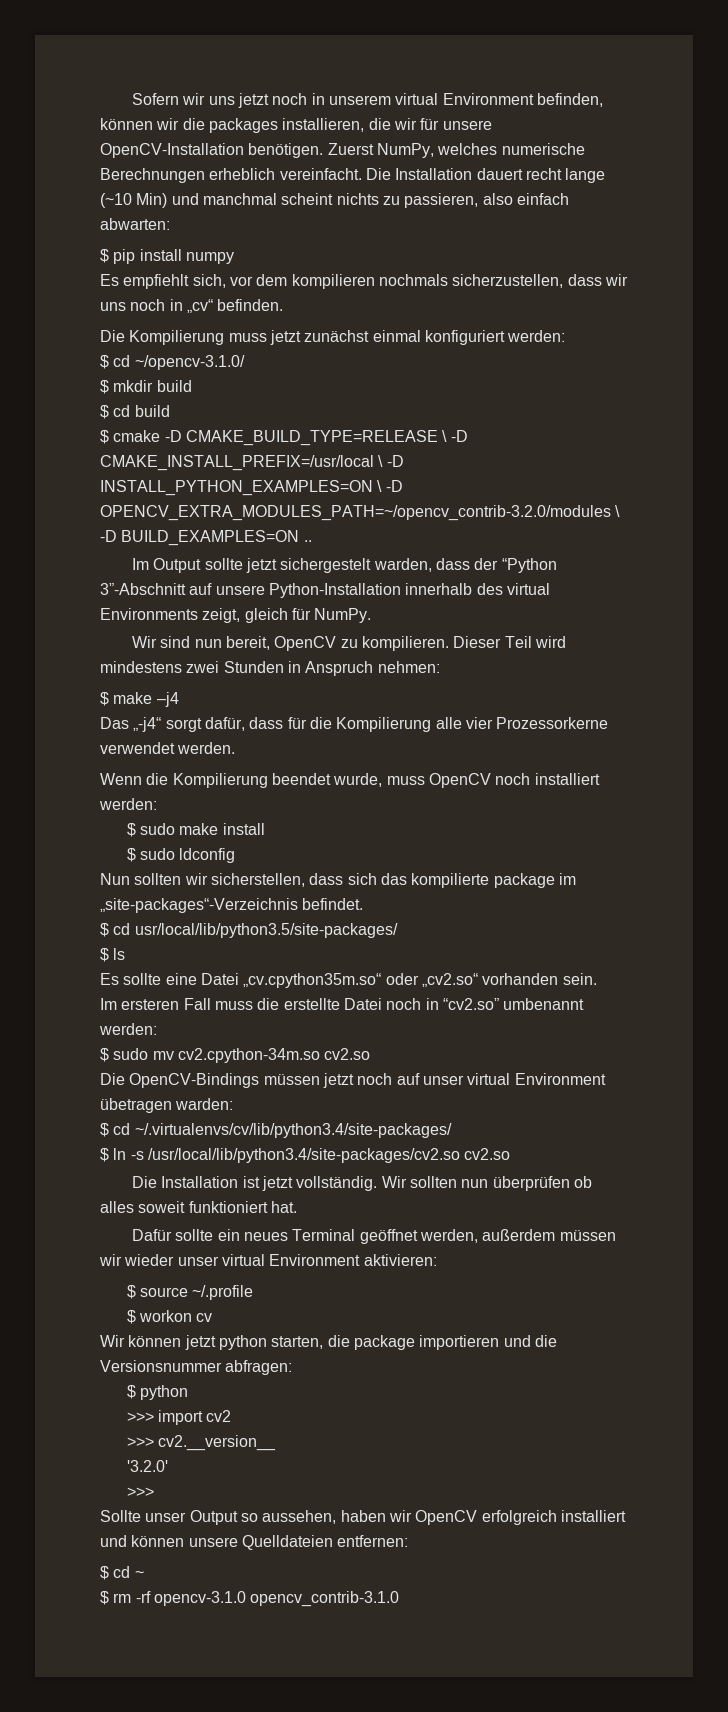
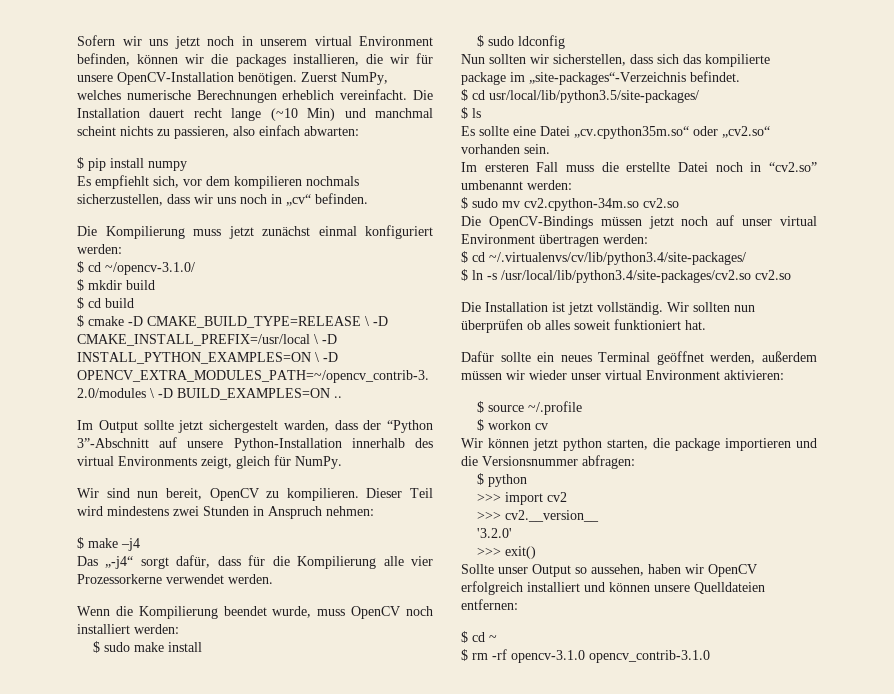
- Die OpenCV-Bindings müssen jetzt noch auf unser virtual Environment übetragen warden:
+ Die OpenCV-Bindings müssen jetzt noch auf unser virtual Environment übertragen werden:
  '3.2.0'
- >>>
+ >>> exit()

